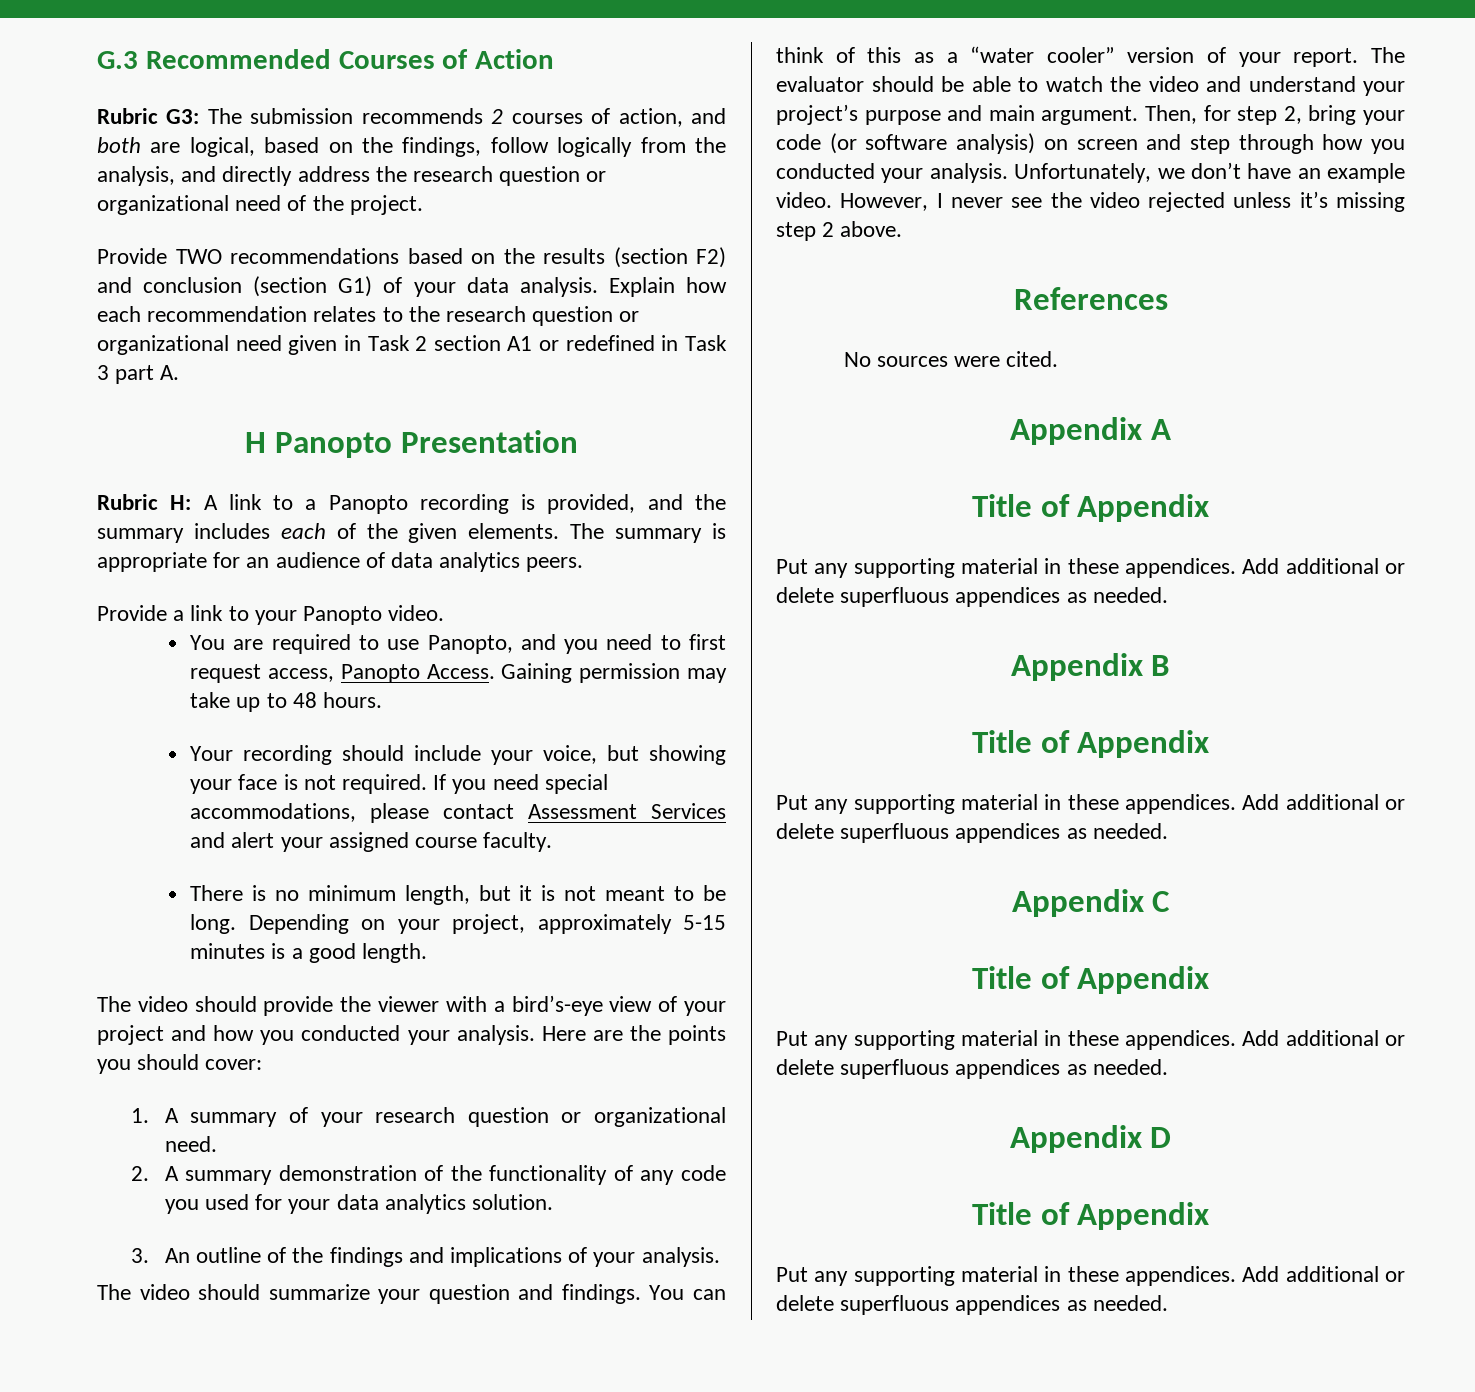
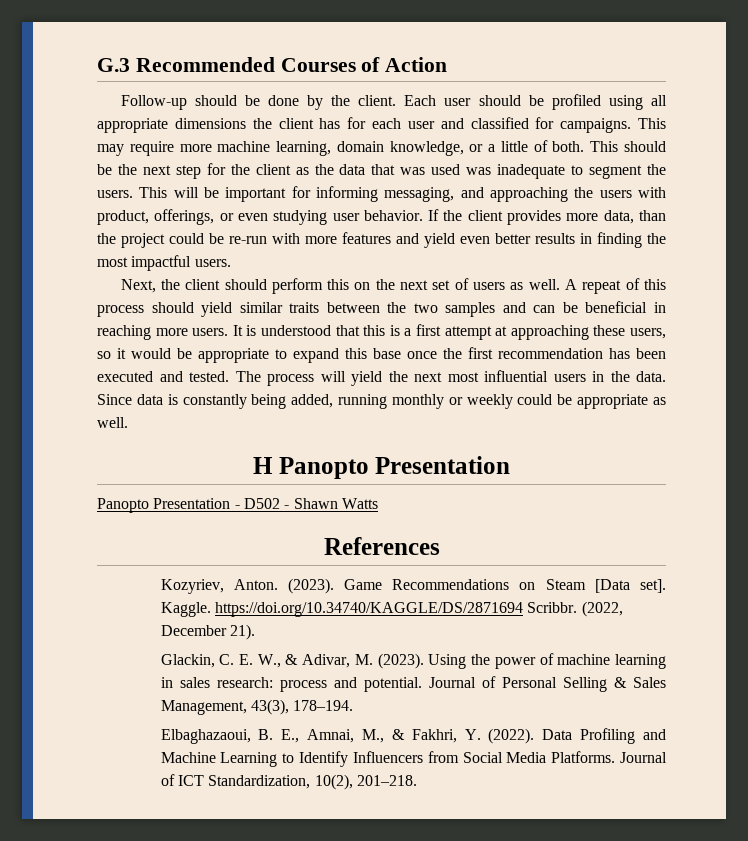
- Rubric G3: The submission recommends 2 courses of action, and both are logical, based on the findings, follow logically from the analysis, and directly address the research question or organizational need of the project.
- Provide TWO recommendations based on the results (section F2) and conclusion (section G1) of your data analysis. Explain how each recommendation relates to the research question or organizational need given in Task 2 section A1 or redefined in Task 3 part A.
+ Follow-up should be done by the client. Each user should be profiled using all appropriate dimensions the client has for each user and classified for campaigns. This may require more machine learning, domain knowledge, or a little of both. This should be the next step for the client as the data that was used was inadequate to segment the users. This will be important for informing messaging, and approaching the users with product, offerings, or even studying user behavior. If the client provides more data, than the project could be re-run with more features and yield even better results in finding the most impactful users.
+ Next, the client should perform this on the next set of users as well. A repeat of this process should yield similar traits between the two samples and can be beneficial in reaching more users. It is understood that this is a first attempt at approaching these users, so it would be appropriate to expand this base once the first recommendation has been executed and tested. The process will yield the next most influential users in the data. Since data is constantly being added, running monthly or weekly could be appropriate as well.
  H Panopto Presentation
- Rubric H: A link to a Panopto recording is provided, and the summary includes each of the given elements. The summary is appropriate for an audience of data analytics peers.
- Provide a link to your Panopto video.
- You are required to use Panopto, and you need to first request access, Panopto Access. Gaining permission may take up to 48 hours.
- Your recording should include your voice, but showing your face is not required. If you need special accommodations, please contact Assessment Services and alert your assigned course faculty.
- There is no minimum length, but it is not meant to be long. Depending on your project, approximately 5-15 minutes is a good length.
- The video should provide the viewer with a bird’s-eye view of your project and how you conducted your analysis. Here are the points you should cover:
- 1. A summary of your research question or organizational need.
- 2. A summary demonstration of the functionality of any code you used for your data analytics solution.
- 3. An outline of the findings and implications of your analysis.
- The video should summarize your question and findings. You can think of this as a “water cooler” version of your report. The evaluator should be able to watch the video and understand your project’s purpose and main argument. Then, for step 2, bring your code (or software analysis) on screen and step through how you conducted your analysis. Unfortunately, we don’t have an example video. However, I never see the video rejected unless it’s missing step 2 above.
+ Panopto Presentation - D502 - Shawn Watts
  References
- No sources were cited.
- Appendix A
- Title of Appendix
- Put any supporting material in these appendices. Add additional or delete superfluous appendices as needed.
- Appendix B
- Title of Appendix
- Put any supporting material in these appendices. Add additional or delete superfluous appendices as needed.
- Appendix C
- Title of Appendix
- Put any supporting material in these appendices. Add additional or delete superfluous appendices as needed.
- Appendix D
- Title of Appendix
- Put any supporting material in these appendices. Add additional or delete superfluous appendices as needed.
+ Kozyriev, Anton. (2023). Game Recommendations on Steam [Data set]. Kaggle. https://doi.org/10.34740/KAGGLE/DS/2871694 Scribbr. (2022, December 21).
+ Glackin, C. E. W., & Adivar, M. (2023). Using the power of machine learning in sales research: process and potential. Journal of Personal Selling & Sales Management, 43(3), 178–194.
+ Elbaghazaoui, B. E., Amnai, M., & Fakhri, Y. (2022). Data Profiling and Machine Learning to Identify Influencers from Social Media Platforms. Journal of ICT Standardization, 10(2), 201–218.

